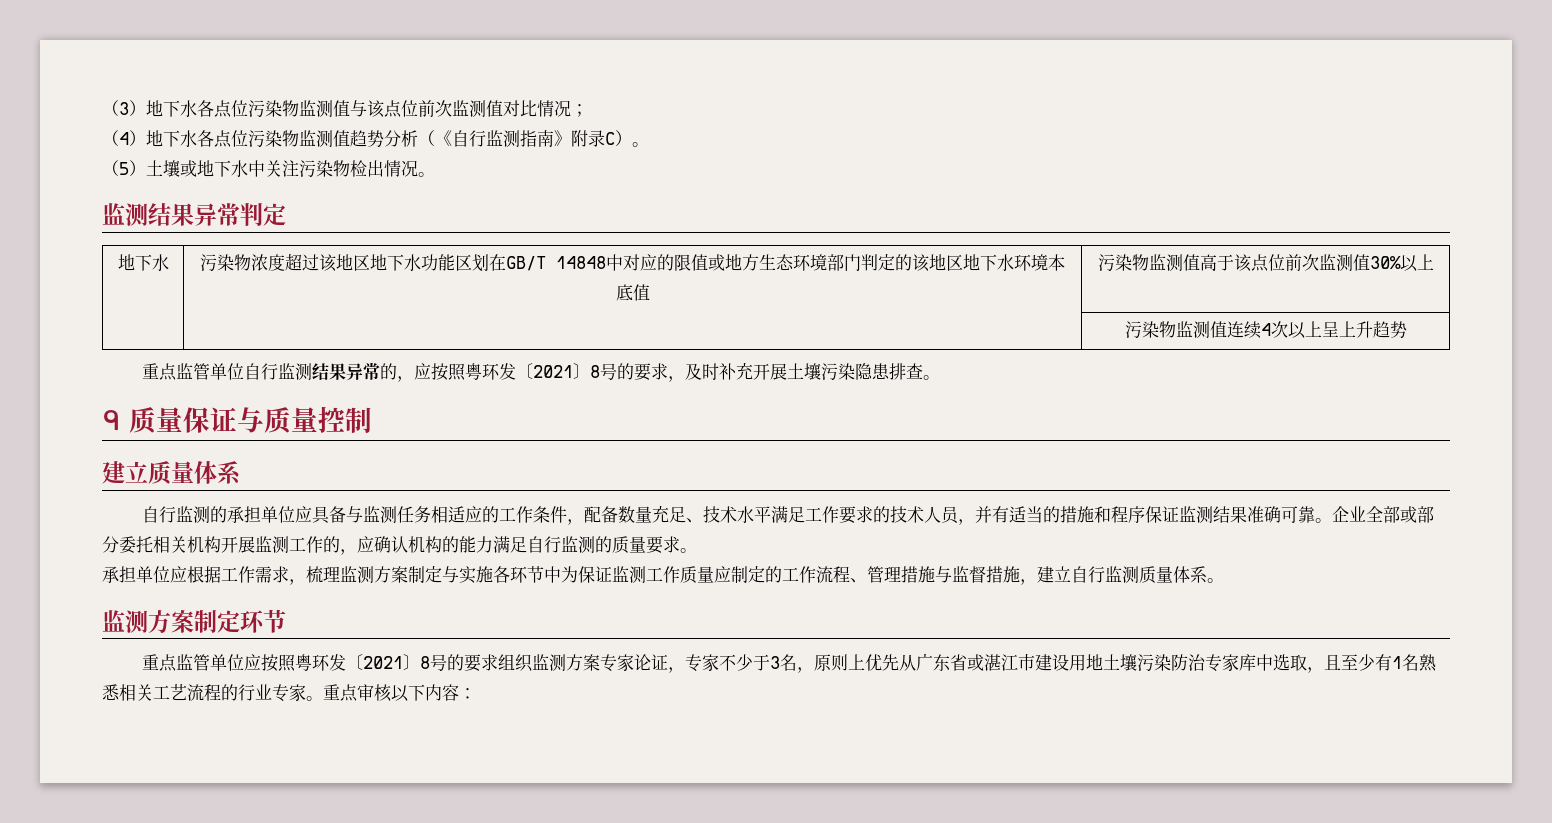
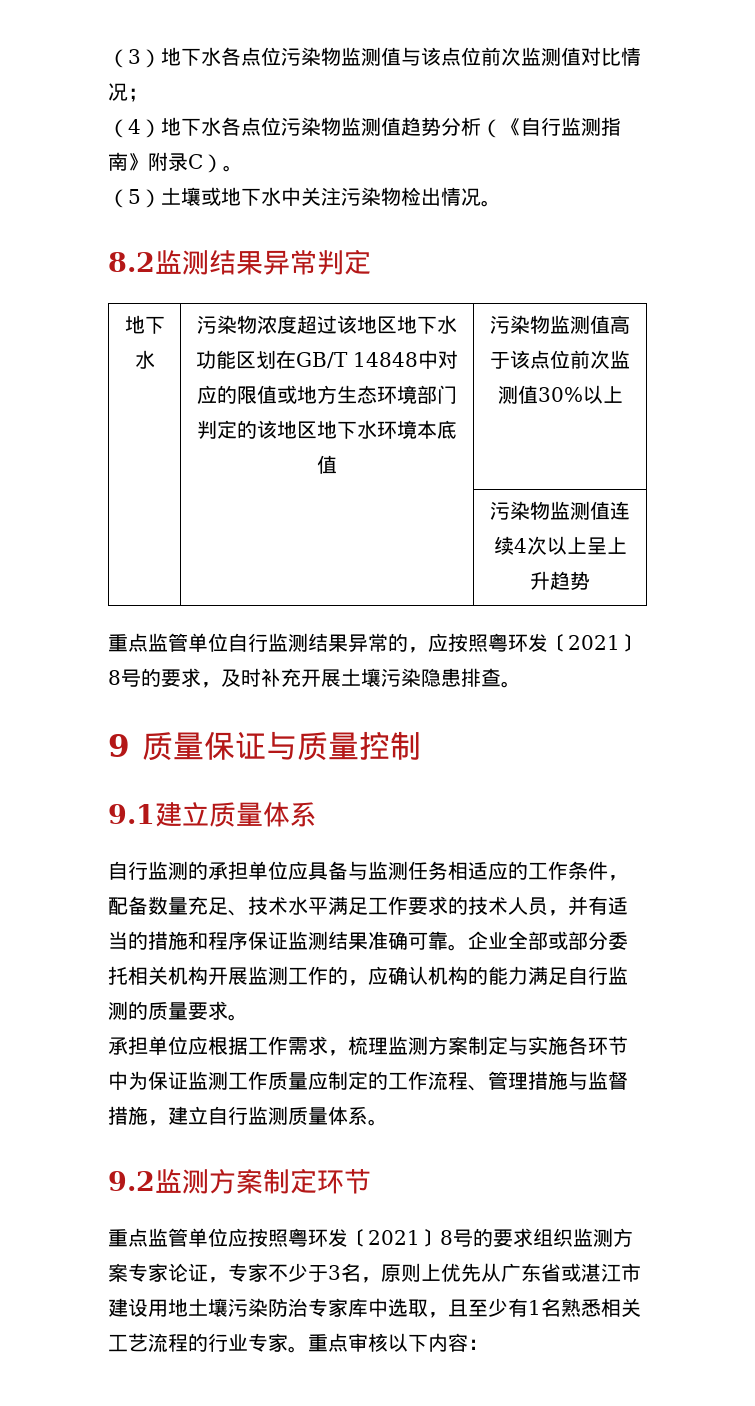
- 监测结果异常判定
+ 8.2监测结果异常判定
- 建立质量体系
+ 9.1建立质量体系
- 监测方案制定环节
+ 9.2监测方案制定环节

